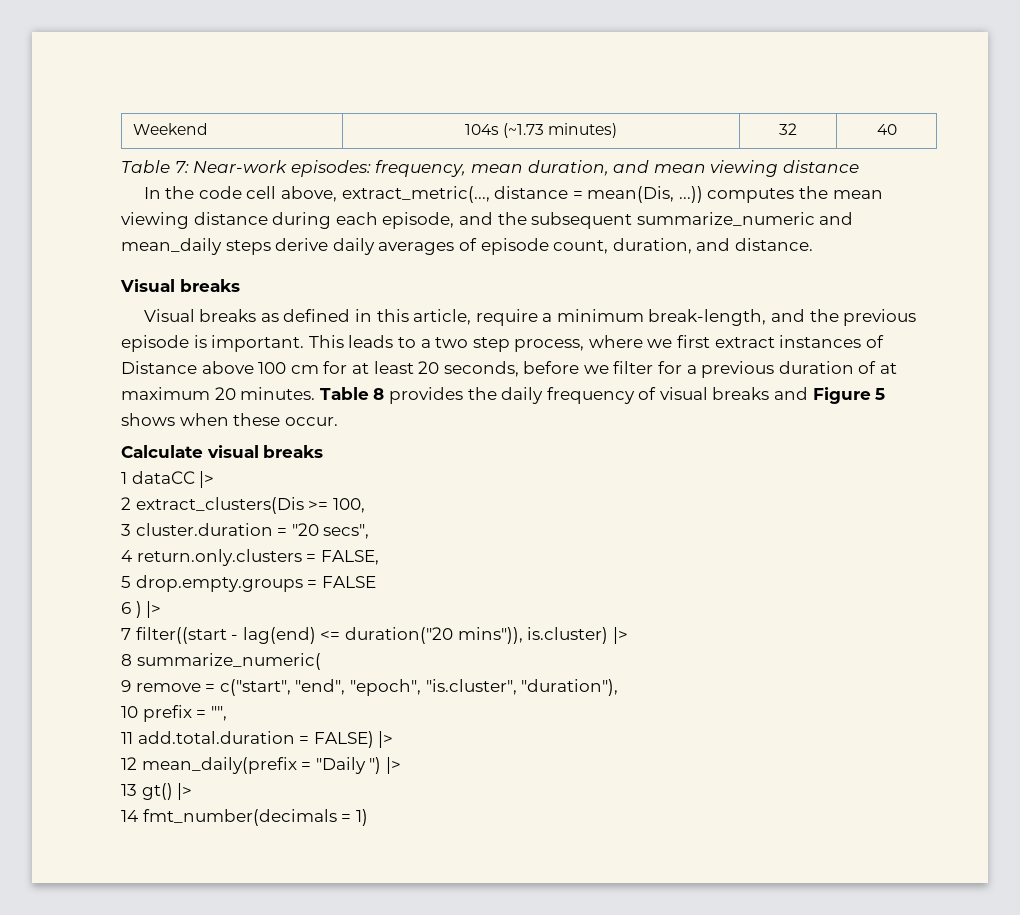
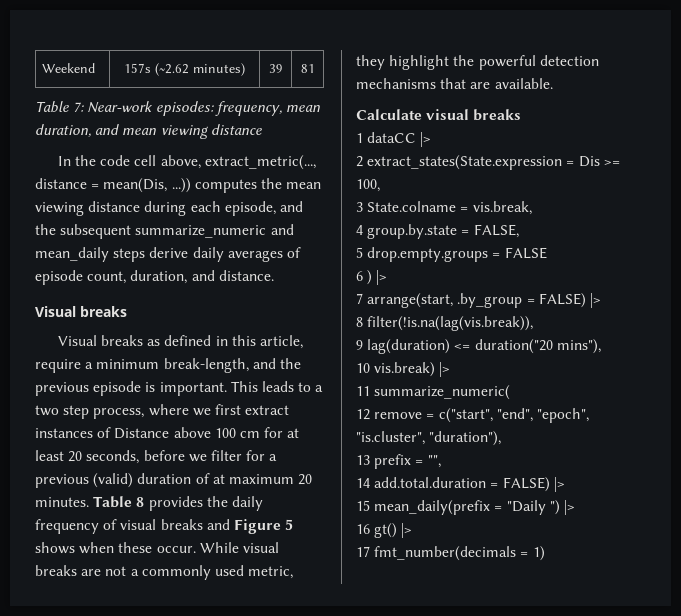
- Weekend | 104s (~1.73 minutes) | 32 | 40
+ Weekend | 157s (~2.62 minutes) | 39 | 81
- This leads to a two step process, where we first extract instances of Distance above 100 cm for at least 20 seconds, before we filter for a previous duration of at maximum 20 minutes.
+ This leads to a two step process, where we first extract instances of Distance above 100 cm for at least 20 seconds, before we filter for a previous (valid) duration of at maximum 20 minutes.
+ While visual breaks are not a commonly used metric, they highlight the powerful detection mechanisms that are available.
- 2 extract_clusters(Dis >= 100,
+ 2 extract_states(State.expression = Dis >= 100,
- 3 cluster.duration = "20 secs",
+ 3 State.colname = vis.break,
- 4 return.only.clusters = FALSE,
+ 4 group.by.state = FALSE,
- 7 filter((start - lag(end) <= duration("20 mins")), is.cluster) |>
- 8 summarize_numeric(
+ 7 arrange(start, .by_group = FALSE) |>
+ 8 filter(!is.na(lag(vis.break)),
+ 9 lag(duration) <= duration("20 mins"),
+ 10 vis.break) |>
+ 11 summarize_numeric(
- 9 remove = c("start", "end", "epoch", "is.cluster", "duration"),
+ 12 remove = c("start", "end", "epoch", "is.cluster", "duration"),
- 10 prefix = "",
+ 13 prefix = "",
- 11 add.total.duration = FALSE) |>
+ 14 add.total.duration = FALSE) |>
- 12 mean_daily(prefix = "Daily ") |>
+ 15 mean_daily(prefix = "Daily ") |>
- 13 gt() |>
+ 16 gt() |>
- 14 fmt_number(decimals = 1)
+ 17 fmt_number(decimals = 1)

